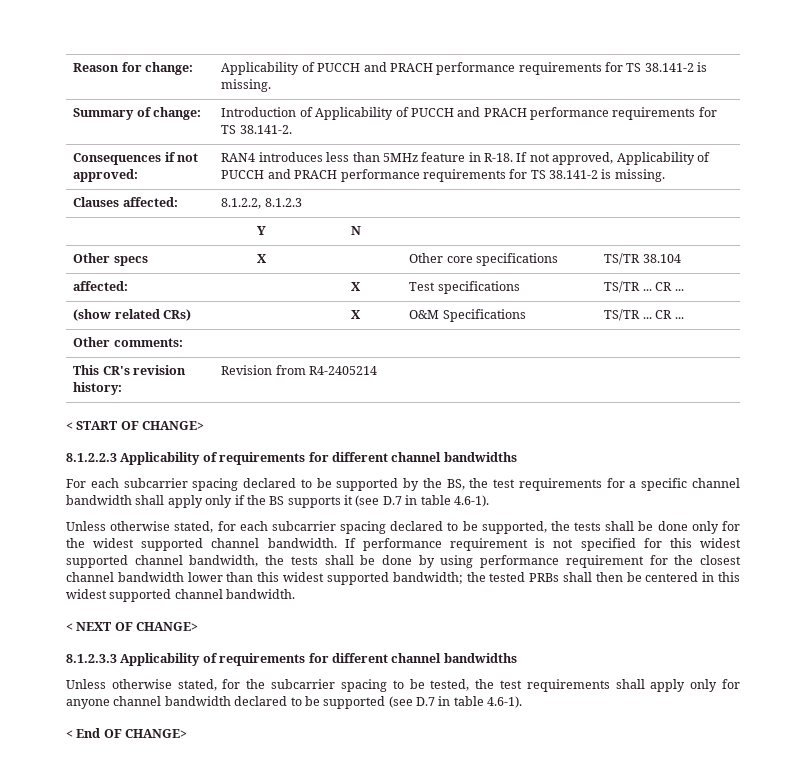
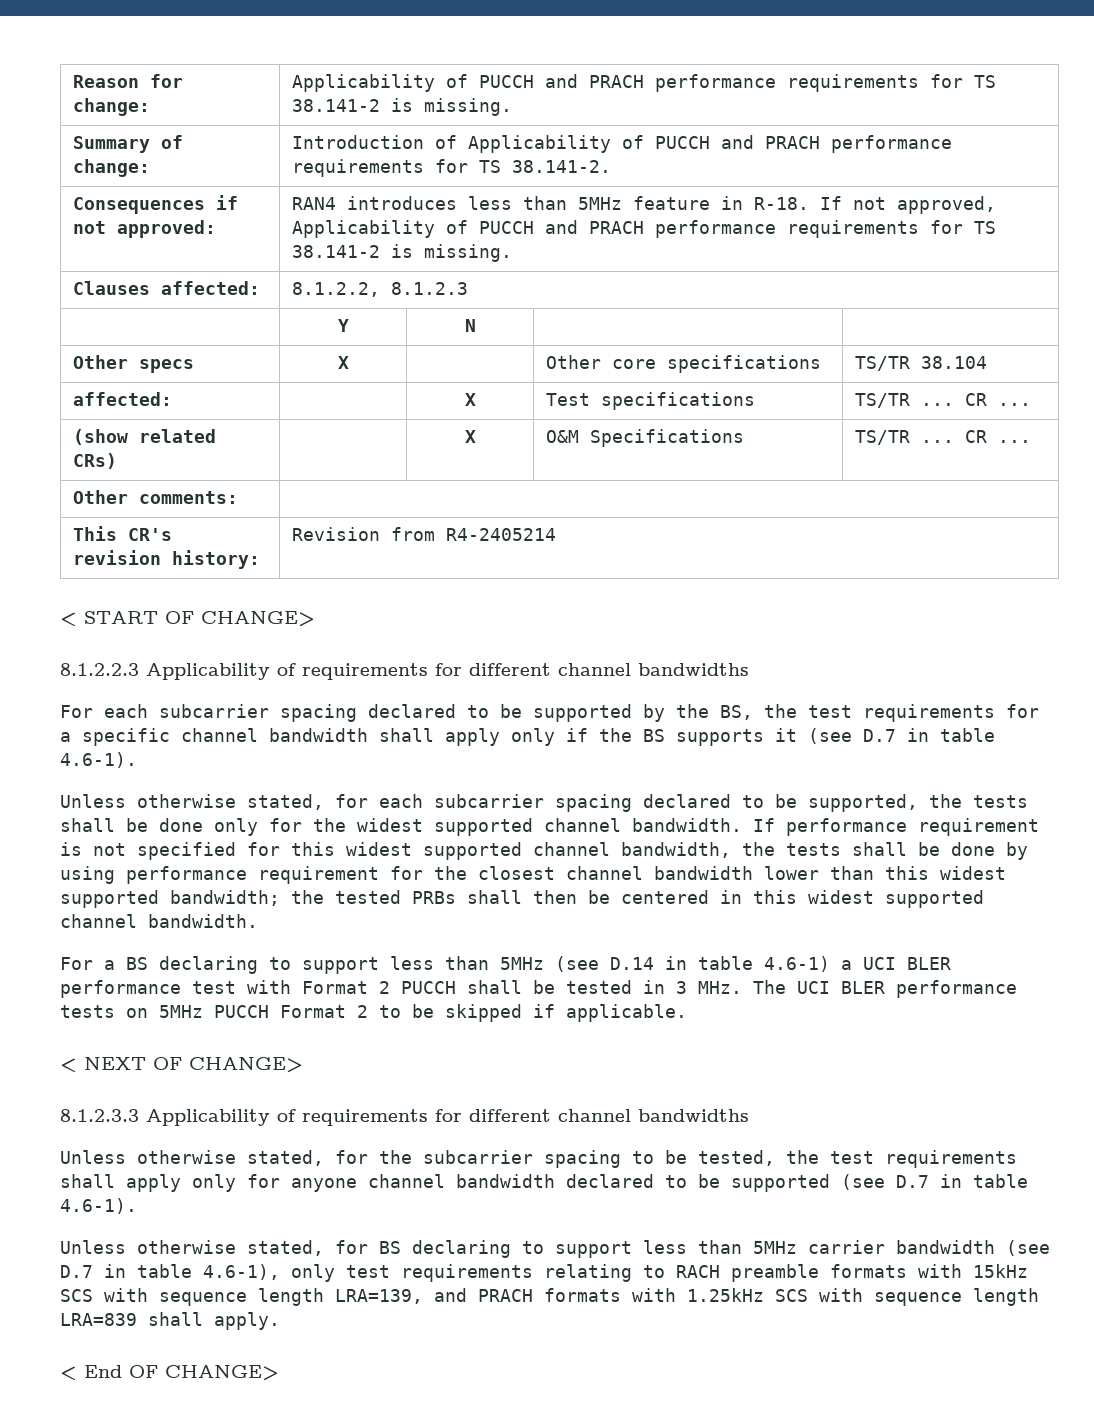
+ For a BS declaring to support less than 5MHz (see D.14 in table 4.6-1) a UCI BLER performance test with Format 2 PUCCH shall be tested in 3 MHz. The UCI BLER performance tests on 5MHz PUCCH Format 2 to be skipped if applicable.
+ Unless otherwise stated, for BS declaring to support less than 5MHz carrier bandwidth (see D.7 in table 4.6-1), only test requirements relating to RACH preamble formats with 15kHz SCS with sequence length LRA=139, and PRACH formats with 1.25kHz SCS with sequence length LRA=839 shall apply.

